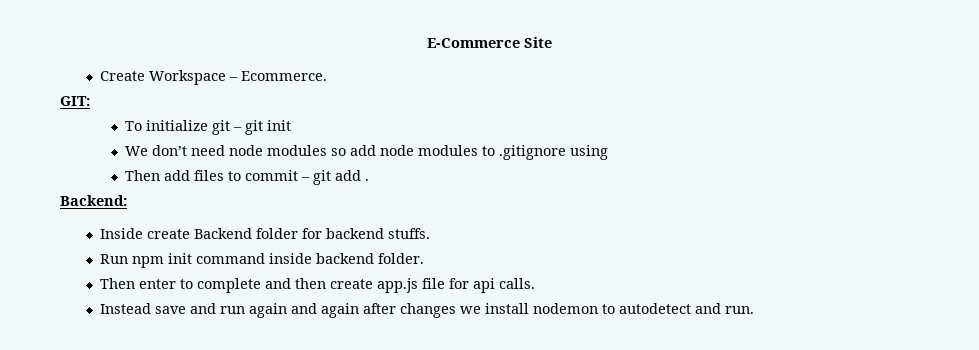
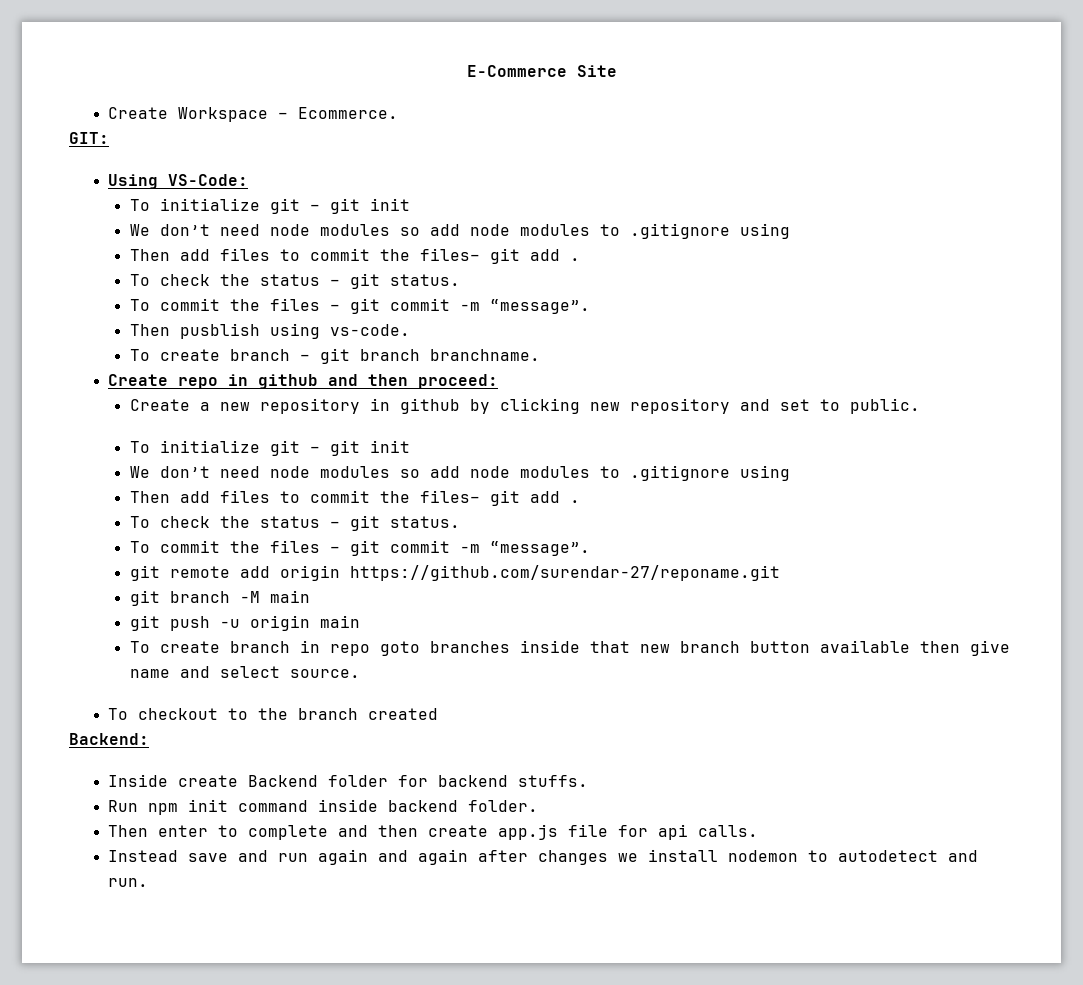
+ Using VS-Code:
  To initialize git – git init
  We don’t need node modules so add node modules to .gitignore using
- Then add files to commit – git add .
+ Then add files to commit the files– git add .
+ To check the status – git status.
+ To commit the files – git commit -m “message”.
+ Then pusblish using vs-code.
+ To create branch – git branch branchname.
+ Create repo in github and then proceed:
+ Create a new repository in github by clicking new repository and set to public.
+ To initialize git – git init
+ We don’t need node modules so add node modules to .gitignore using
+ Then add files to commit the files– git add .
+ To check the status – git status.
+ To commit the files – git commit -m “message”.
+ git remote add origin https://github.com/surendar-27/reponame.git
+ git branch -M main
+ git push -u origin main
+ To create branch in repo goto branches inside that new branch button available then give name and select source.
+ To checkout to the branch created

